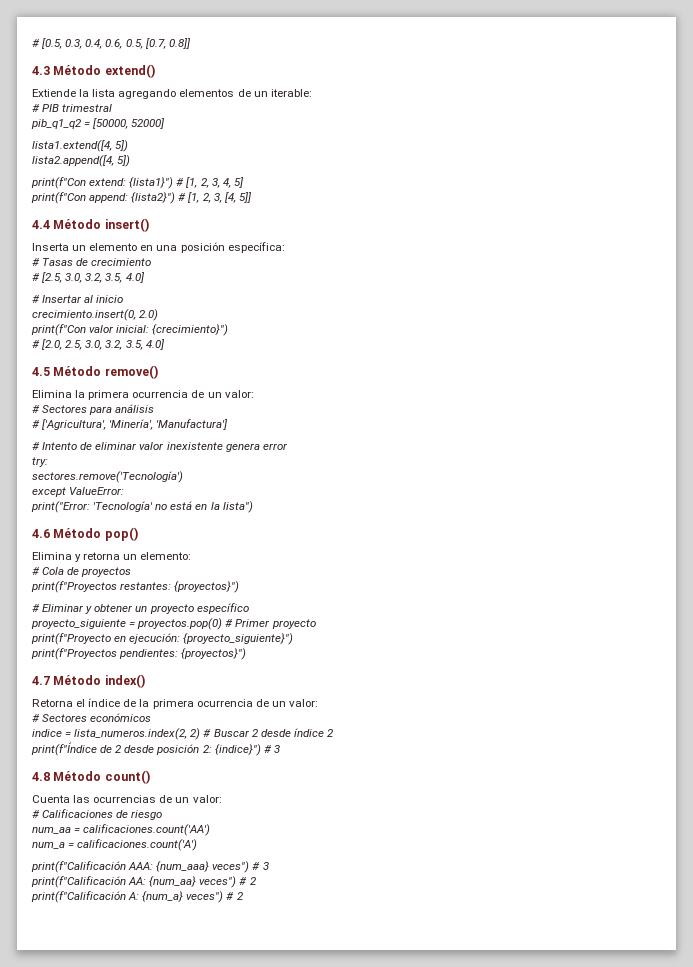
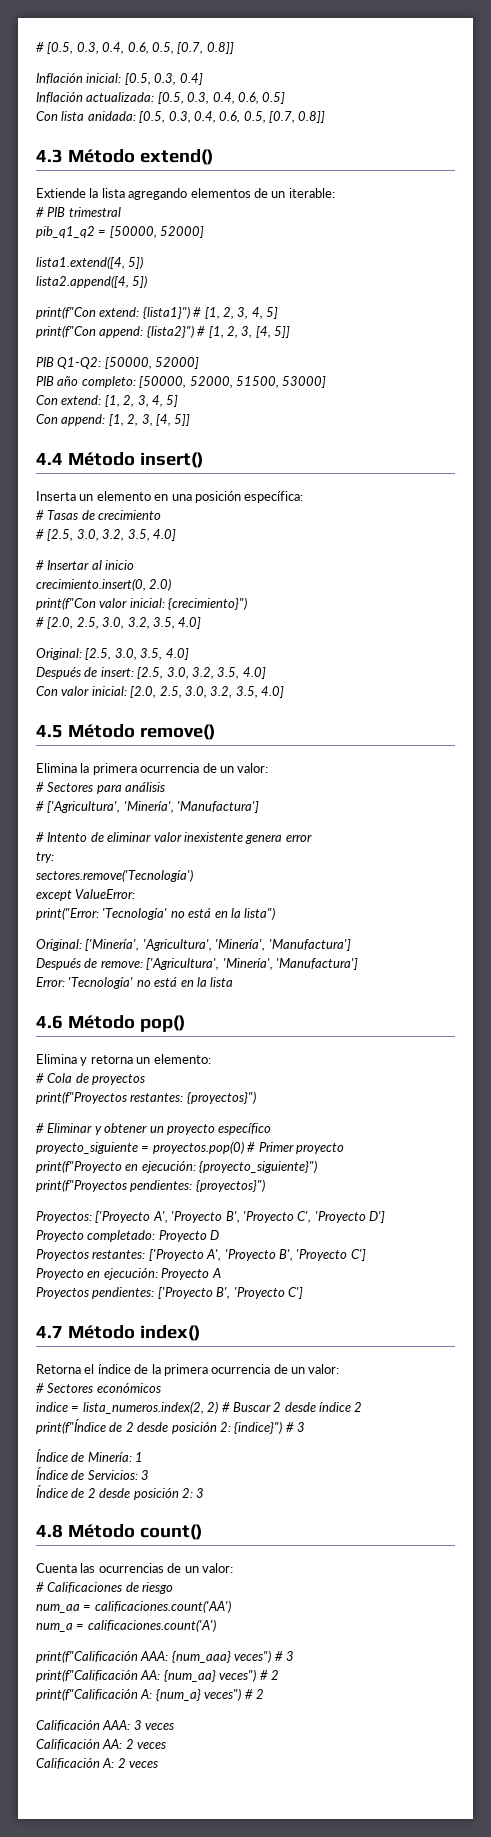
+ Inflación inicial: [0.5, 0.3, 0.4]
+ Inflación actualizada: [0.5, 0.3, 0.4, 0.6, 0.5]
+ Con lista anidada: [0.5, 0.3, 0.4, 0.6, 0.5, [0.7, 0.8]]
+ PIB Q1-Q2: [50000, 52000]
+ PIB año completo: [50000, 52000, 51500, 53000]
+ Con extend: [1, 2, 3, 4, 5]
+ Con append: [1, 2, 3, [4, 5]]
+ Original: [2.5, 3.0, 3.5, 4.0]
+ Después de insert: [2.5, 3.0, 3.2, 3.5, 4.0]
+ Con valor inicial: [2.0, 2.5, 3.0, 3.2, 3.5, 4.0]
+ Original: ['Minería', 'Agricultura', 'Minería', 'Manufactura']
+ Después de remove: ['Agricultura', 'Minería', 'Manufactura']
+ Error: 'Tecnología' no está en la lista
+ Proyectos: ['Proyecto A', 'Proyecto B', 'Proyecto C', 'Proyecto D']
+ Proyecto completado: Proyecto D
+ Proyectos restantes: ['Proyecto A', 'Proyecto B', 'Proyecto C']
+ Proyecto en ejecución: Proyecto A
+ Proyectos pendientes: ['Proyecto B', 'Proyecto C']
+ Índice de Minería: 1
+ Índice de Servicios: 3
+ Índice de 2 desde posición 2: 3
+ Calificación AAA: 3 veces
+ Calificación AA: 2 veces
+ Calificación A: 2 veces

